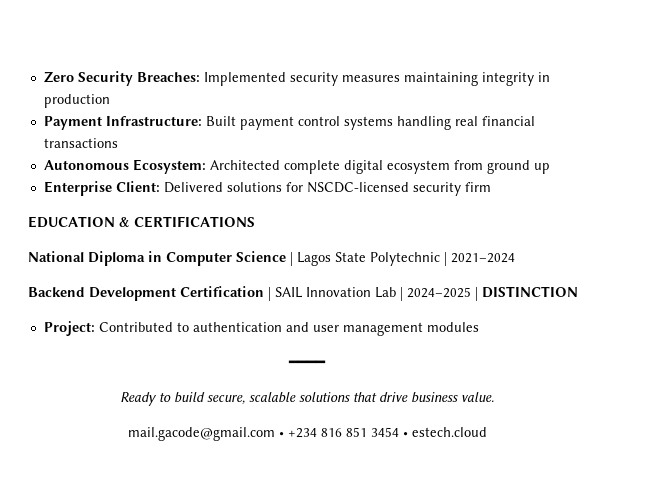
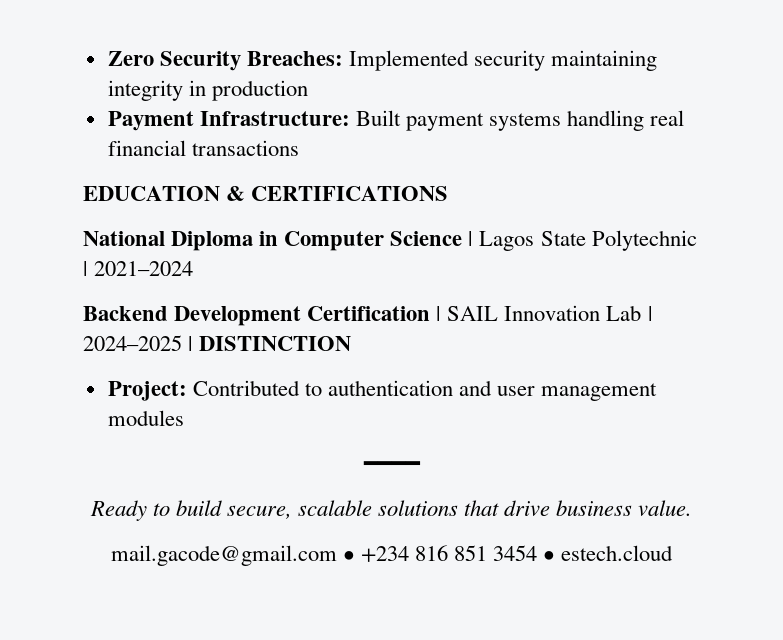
- Zero Security Breaches: Implemented security measures maintaining integrity in production
+ Zero Security Breaches: Implemented security maintaining integrity in production
- Payment Infrastructure: Built payment control systems handling real financial transactions
+ Payment Infrastructure: Built payment systems handling real financial transactions
- Autonomous Ecosystem: Architected complete digital ecosystem from ground up
- Enterprise Client: Delivered solutions for NSCDC-licensed security firm

